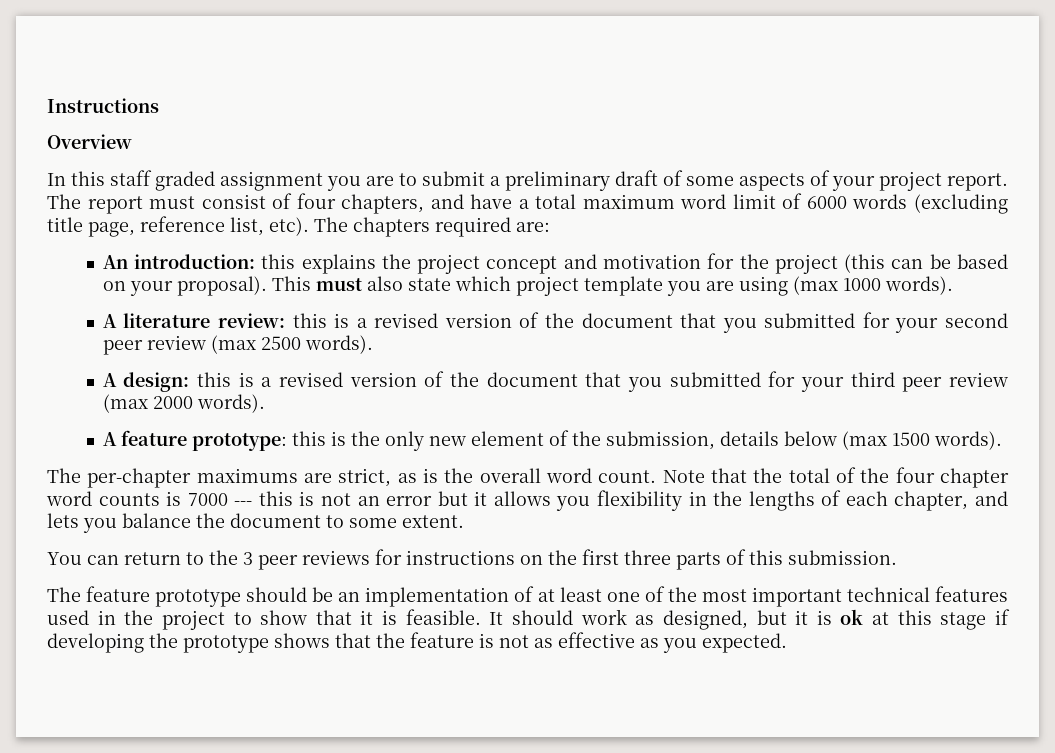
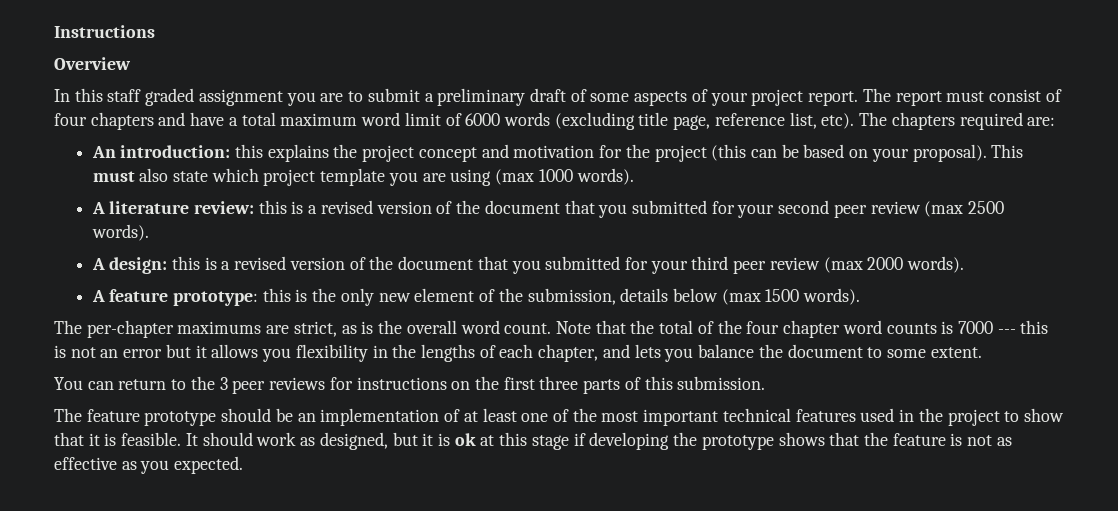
- The report must consist of four chapters, and have a total maximum word limit of 6000 words (excluding title page, reference list, etc).
+ The report must consist of four chapters and have a total maximum word limit of 6000 words (excluding title page, reference list, etc).

